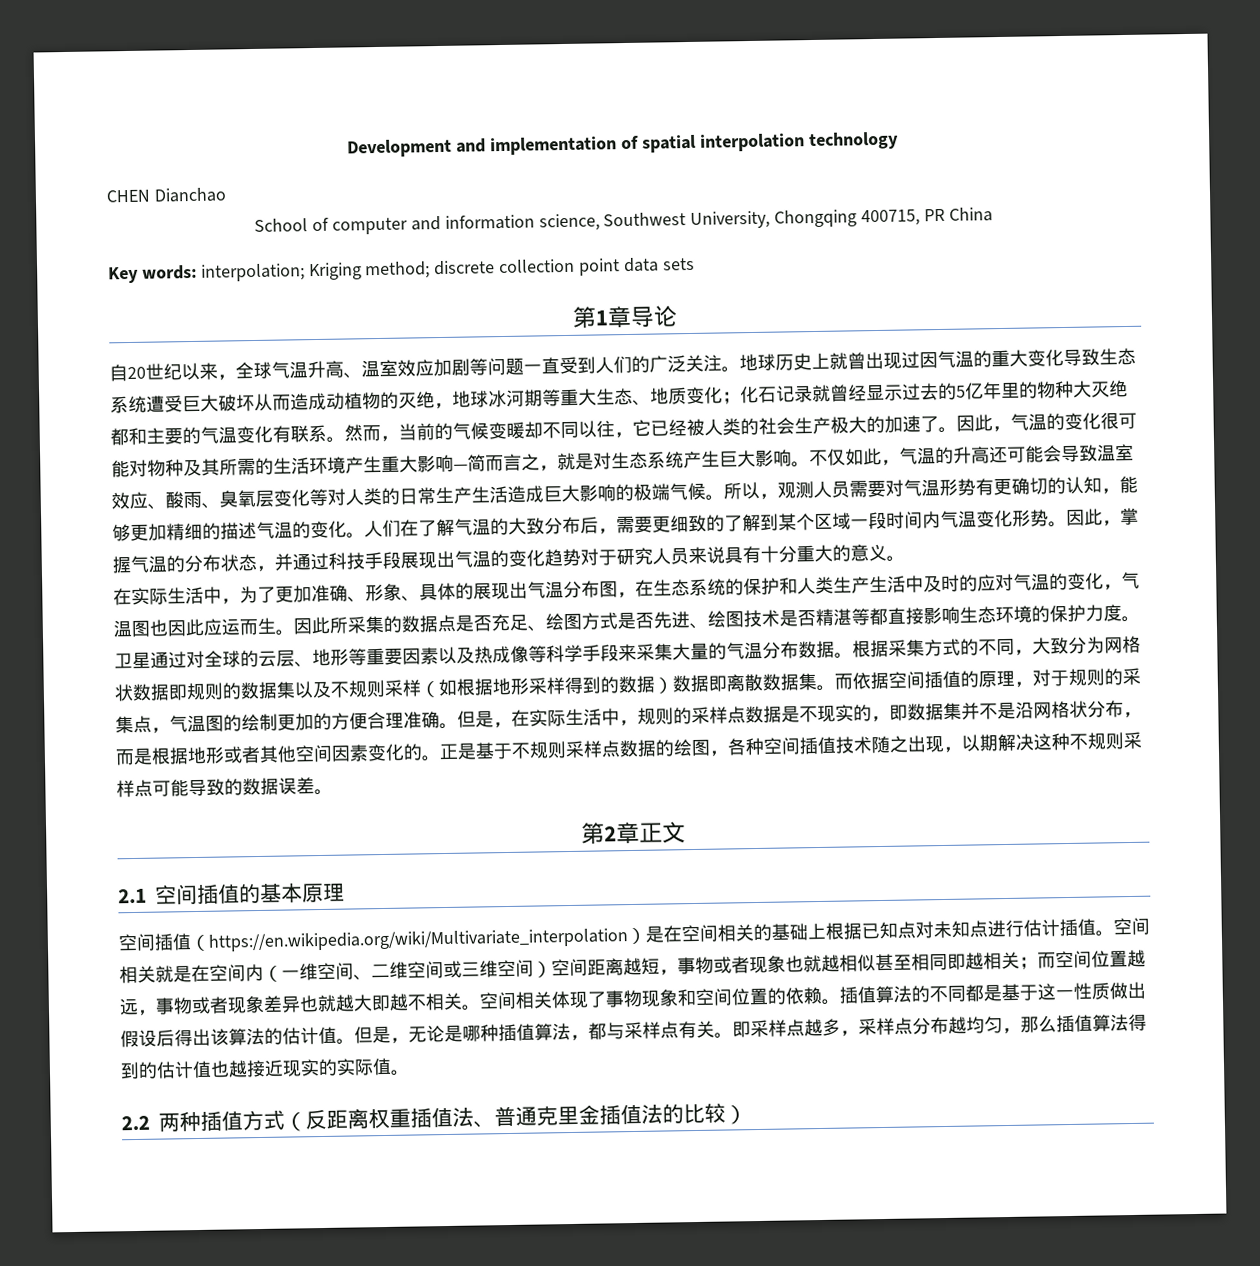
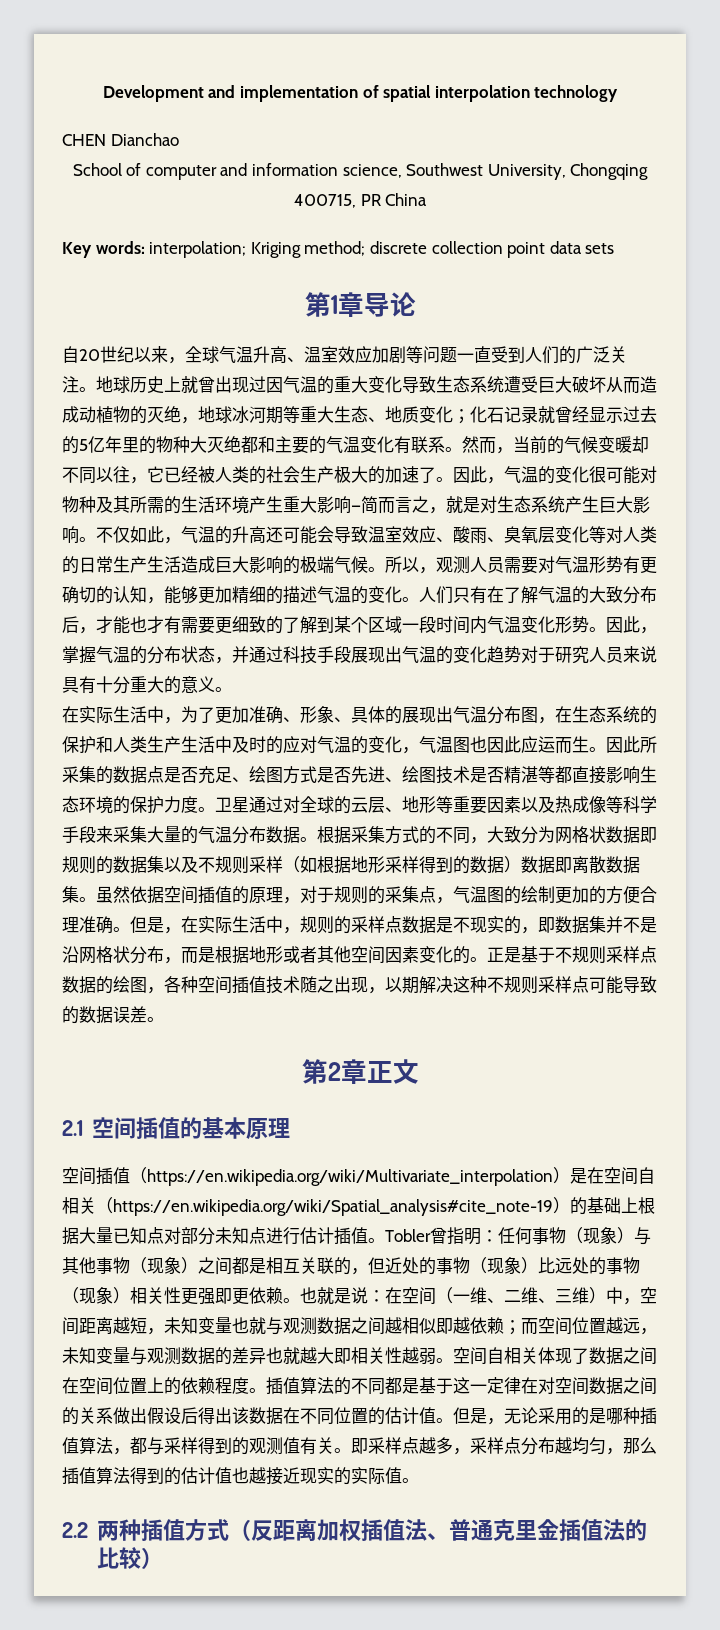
- 人们在了解气温的大致分布后，需要更细致的了解到某个区域一段时间内气温变化形势。
+ 人们只有在了解气温的大致分布后，才能也才有需要更细致的了解到某个区域一段时间内气温变化形势。
- 而依据空间插值的原理，对于规则的采集点，气温图的绘制更加的方便合理准确。
+ 虽然依据空间插值的原理，对于规则的采集点，气温图的绘制更加的方便合理准确。
- 空间插值（https://en.wikipedia.org/wiki/Multivariate_interpolation）是在空间相关的基础上根据已知点对未知点进行估计插值。
+ 空间插值（https://en.wikipedia.org/wiki/Multivariate_interpolation）是在空间自相关（https://en.wikipedia.org/wiki/Spatial_analysis#cite_note-19）的基础上根据大量已知点对部分未知点进行估计插值。
- 空间相关就是在空间内（一维空间、二维空间或三维空间）空间距离越短，事物或者现象也就越相似甚至相同即越相关；而空间位置越远，事物或者现象差异也就越大即越不相关。空间相关体现了事物现象和空间位置的依赖。
+ Tobler曾指明：任何事物（现象）与其他事物（现象）之间都是相互关联的，但近处的事物（现象）比远处的事物（现象）相关性更强即更依赖。也就是说：在空间（一维、二维、三维）中，空间距离越短，未知变量也就与观测数据之间越相似即越依赖；而空间位置越远，未知变量与观测数据的差异也就越大即相关性越弱。空间自相关体现了数据之间在空间位置上的依赖程度。
- 插值算法的不同都是基于这一性质做出假设后得出该算法的估计值。
+ 插值算法的不同都是基于这一定律在对空间数据之间的关系做出假设后得出该数据在不同位置的估计值。
- 但是，无论是哪种插值算法，都与采样点有关。
+ 但是，无论采用的是哪种插值算法，都与采样得到的观测值有关。
- 2.2两种插值方式（反距离权重插值法、普通克里金插值法的比较）
+ 2.2两种插值方式（反距离加权插值法、普通克里金插值法的比较）

